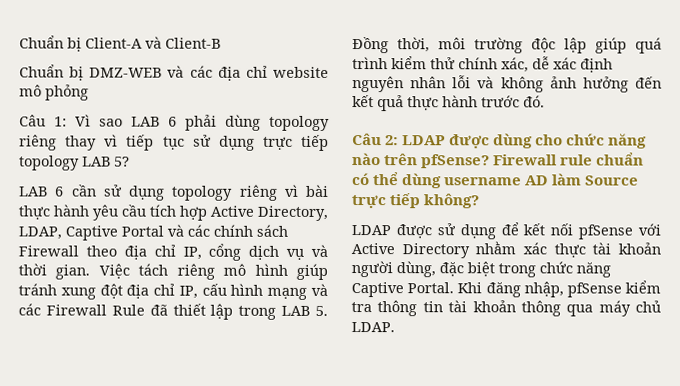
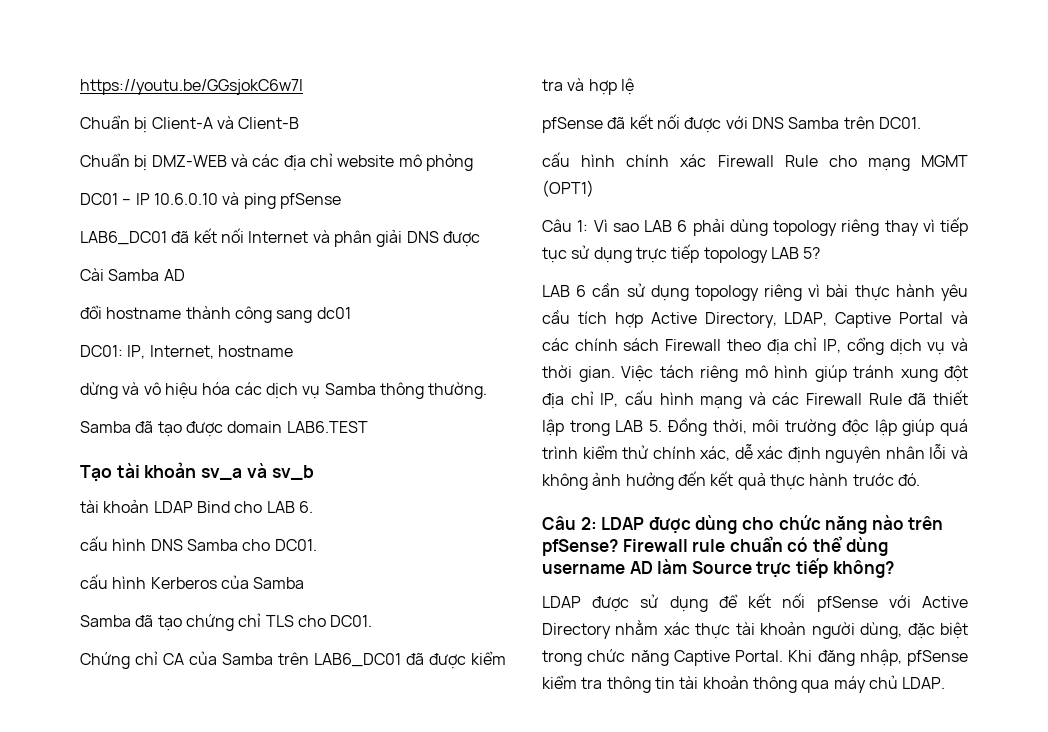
+ https://youtu.be/GGsjokC6w7I
+ DC01 – IP 10.6.0.10 và ping pfSense
+ LAB6_DC01 đã kết nối Internet và phân giải DNS được
+ Cài Samba AD
+ đổi hostname thành công sang dc01
+ DC01: IP, Internet, hostname
+ dừng và vô hiệu hóa các dịch vụ Samba thông thường.
+ Samba đã tạo được domain LAB6.TEST
+ Tạo tài khoản sv_a và sv_b
+ tài khoản LDAP Bind cho LAB 6.
+ cấu hình DNS Samba cho DC01.
+ cấu hình Kerberos của Samba
+ Samba đã tạo chứng chỉ TLS cho DC01.
+ Chứng chỉ CA của Samba trên LAB6_DC01 đã được kiểm tra và hợp lệ
+ pfSense đã kết nối được với DNS Samba trên DC01.
+ cấu hình chính xác Firewall Rule cho mạng MGMT (OPT1)

